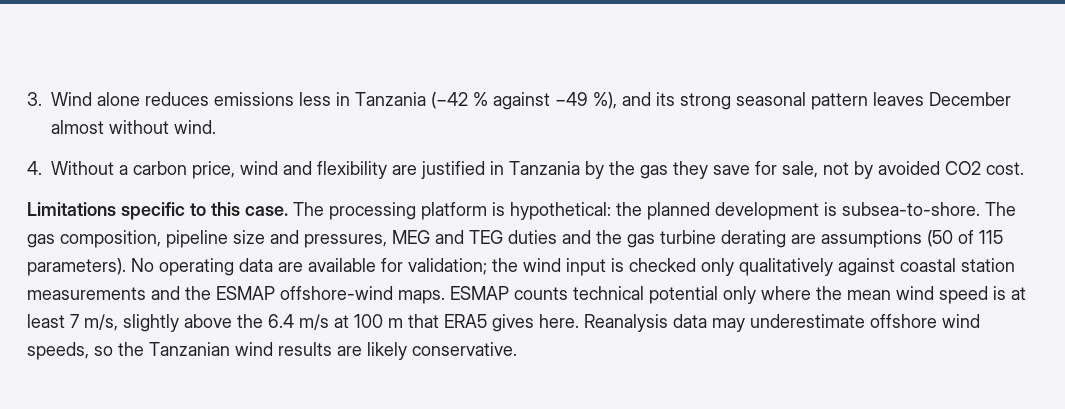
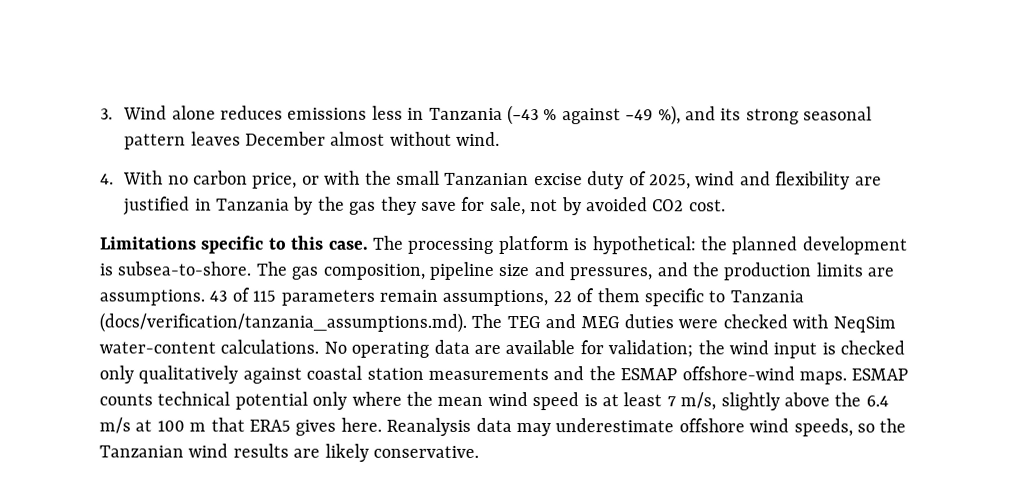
- 3. Wind alone reduces emissions less in Tanzania (−42 % against −49 %), and its strong seasonal pattern leaves December almost without wind.
+ 3. Wind alone reduces emissions less in Tanzania (−43 % against −49 %), and its strong seasonal pattern leaves December almost without wind.
- 4. Without a carbon price, wind and flexibility are justified in Tanzania by the gas they save for sale, not by avoided CO2 cost.
+ 4. With no carbon price, or with the small Tanzanian excise duty of 2025, wind and flexibility are justified in Tanzania by the gas they save for sale, not by avoided CO2 cost.
- The gas composition, pipeline size and pressures, MEG and TEG duties and the gas turbine derating are assumptions (50 of 115 parameters).
+ The gas composition, pipeline size and pressures, and the production limits are assumptions. 43 of 115 parameters remain assumptions, 22 of them specific to Tanzania (docs/verification/tanzania_assumptions.md). The TEG and MEG duties were checked with NeqSim water-content calculations.

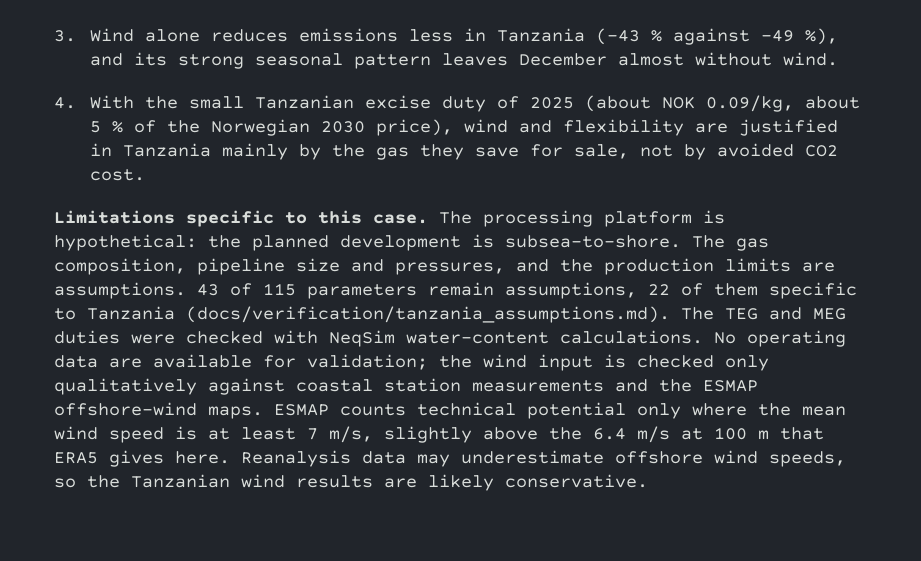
- 4. With no carbon price, or with the small Tanzanian excise duty of 2025, wind and flexibility are justified in Tanzania by the gas they save for sale, not by avoided CO2 cost.
+ 4. With the small Tanzanian excise duty of 2025 (about NOK 0.09/kg, about 5 % of the Norwegian 2030 price), wind and flexibility are justified in Tanzania mainly by the gas they save for sale, not by avoided CO2 cost.

